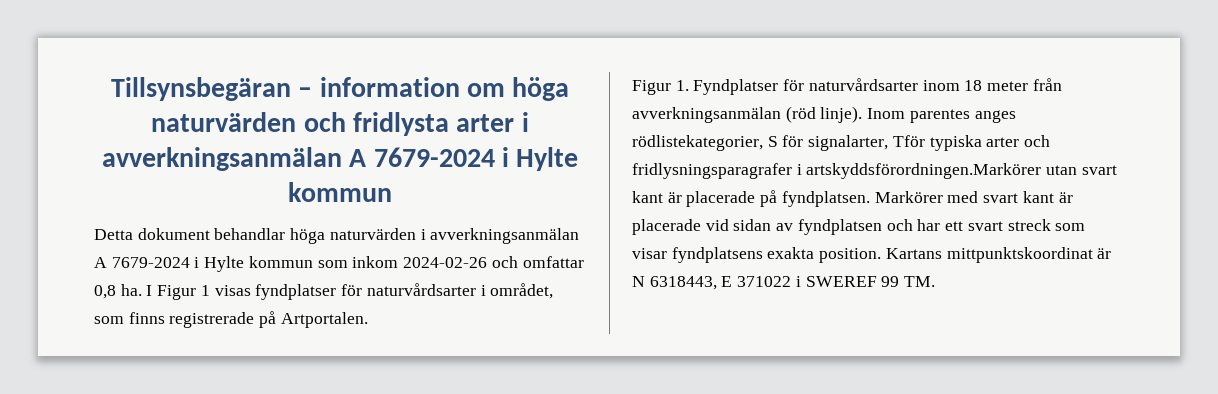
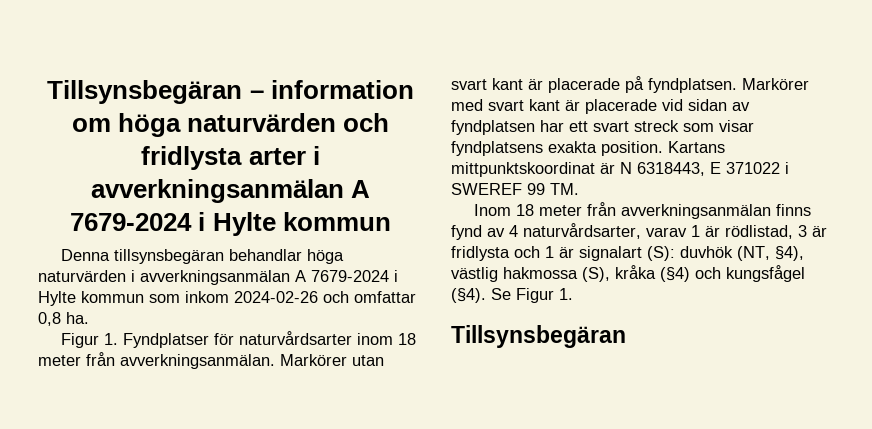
- Detta dokument behandlar höga naturvärden i avverkningsanmälan A 7679-2024 i Hylte kommun som inkom 2024-02-26 och omfattar 0,8 ha. I Figur 1 visas fyndplatser för naturvårdsarter i området, som finns registrerade på Artportalen.
+ Denna tillsynsbegäran behandlar höga naturvärden i avverkningsanmälan A 7679-2024 i Hylte kommun som inkom 2024-02-26 och omfattar 0,8 ha.
- Figur 1. Fyndplatser för naturvårdsarter inom 18 meter från avverkningsanmälan (röd linje). Inom parentes anges rödlistekategorier, S för signalarter, Tför typiska arter och fridlysningsparagrafer i artskyddsförordningen.Markörer utan svart kant är placerade på fyndplatsen.
+ Figur 1. Fyndplatser för naturvårdsarter inom 18 meter från avverkningsanmälan. Markörer utan svart kant är placerade på fyndplatsen.
- Markörer med svart kant är placerade vid sidan av fyndplatsen och har ett svart streck som visar fyndplatsens exakta position.
+ Markörer med svart kant är placerade vid sidan av fyndplatsen har ett svart streck som visar fyndplatsens exakta position.
+ Inom 18 meter från avverkningsanmälan finns fynd av 4 naturvårdsarter, varav 1 är rödlistad, 3 är fridlysta och 1 är signalart (S): duvhök (NT, §4), västlig hakmossa (S), kråka (§4) och kungsfågel (§4). Se Figur 1.
+ Tillsynsbegäran

